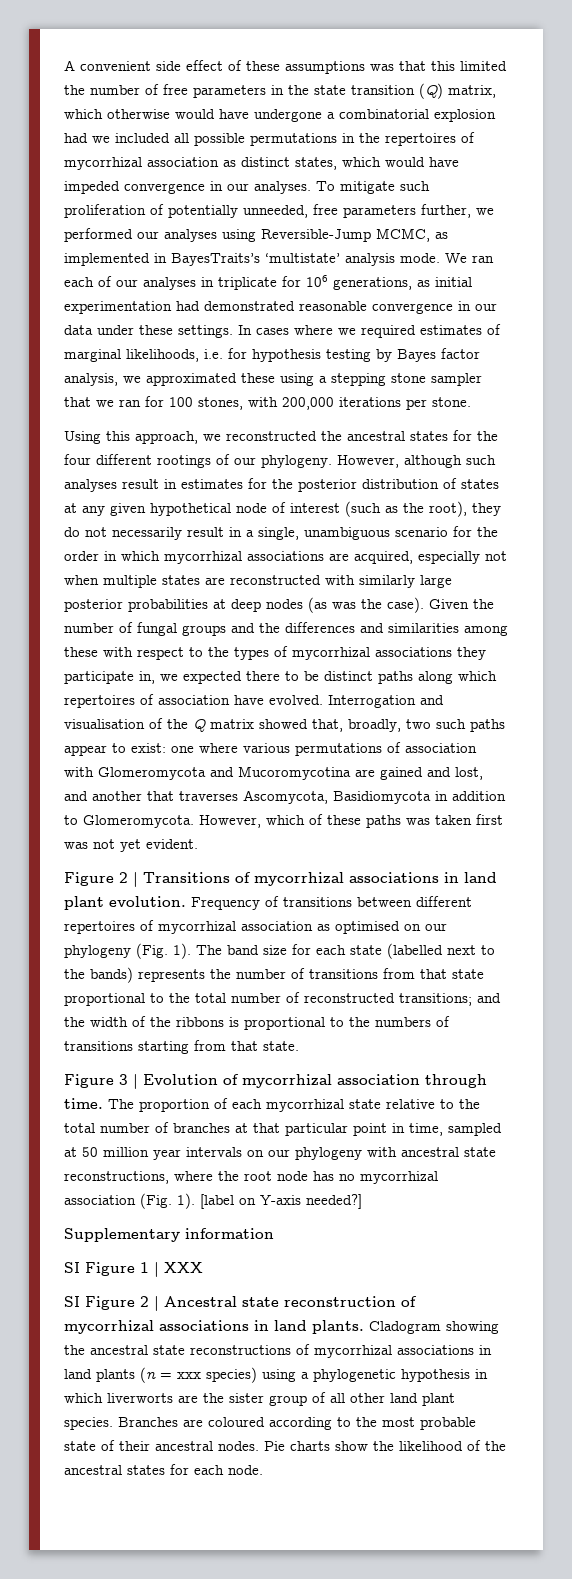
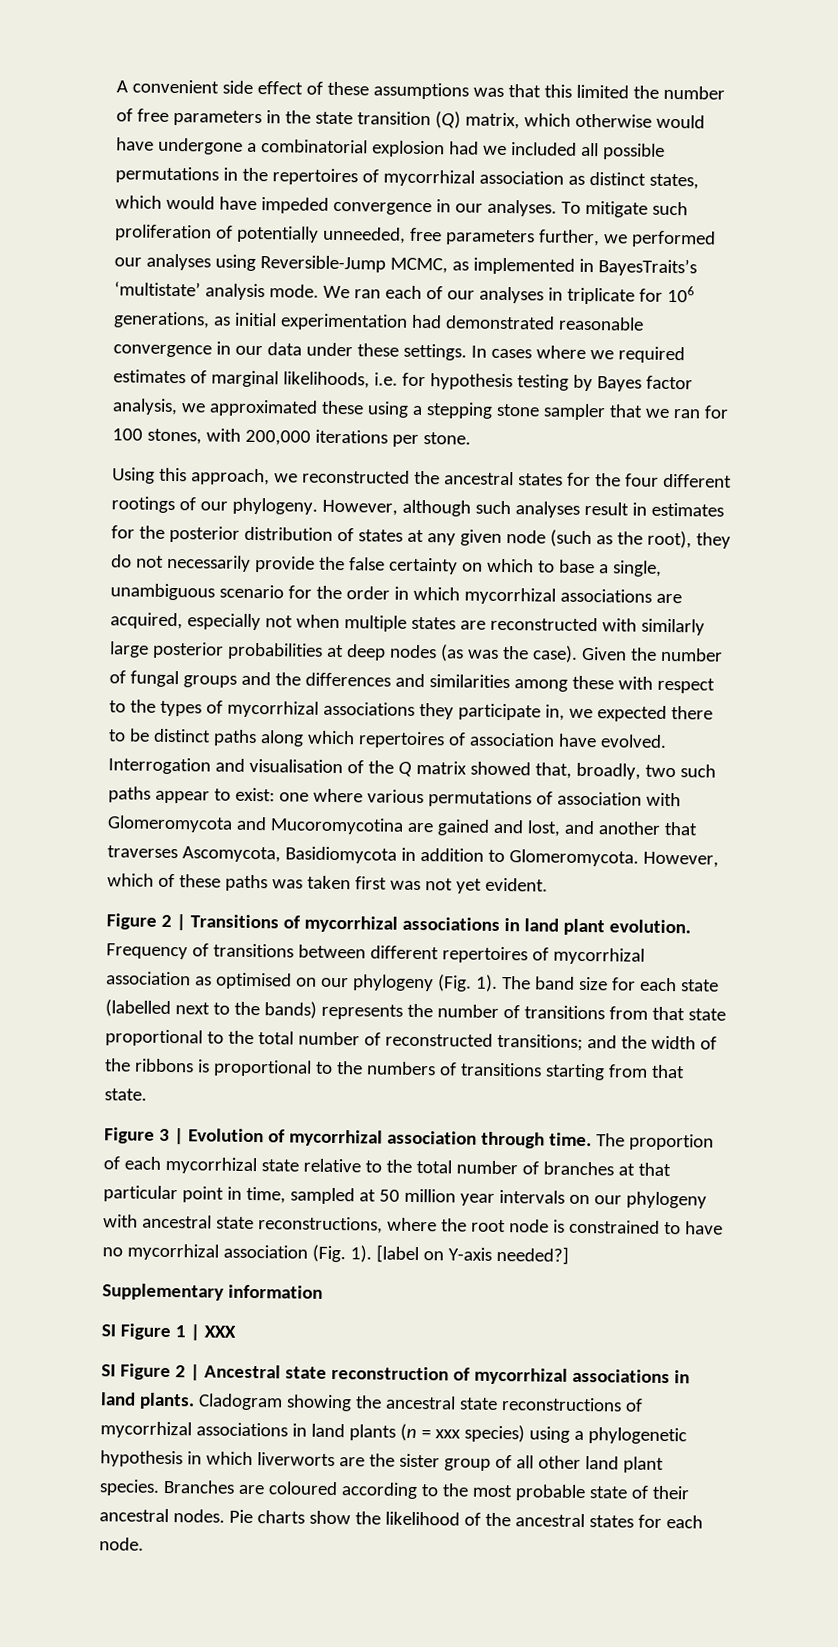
- However, although such analyses result in estimates for the posterior distribution of states at any given hypothetical node of interest (such as the root), they do not necessarily result in a single, unambiguous scenario for the order in which mycorrhizal associations are acquired, especially not when multiple states are reconstructed with similarly large posterior probabilities at deep nodes (as was the case).
+ However, although such analyses result in estimates for the posterior distribution of states at any given node (such as the root), they do not necessarily provide the false certainty on which to base a single, unambiguous scenario for the order in which mycorrhizal associations are acquired, especially not when multiple states are reconstructed with similarly large posterior probabilities at deep nodes (as was the case).
- The proportion of each mycorrhizal state relative to the total number of branches at that particular point in time, sampled at 50 million year intervals on our phylogeny with ancestral state reconstructions, where the root node has no mycorrhizal association (Fig. 1).
+ The proportion of each mycorrhizal state relative to the total number of branches at that particular point in time, sampled at 50 million year intervals on our phylogeny with ancestral state reconstructions, where the root node is constrained to have no mycorrhizal association (Fig. 1).

